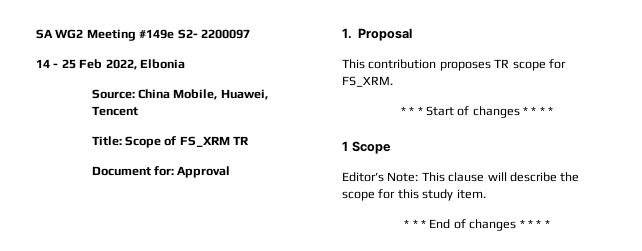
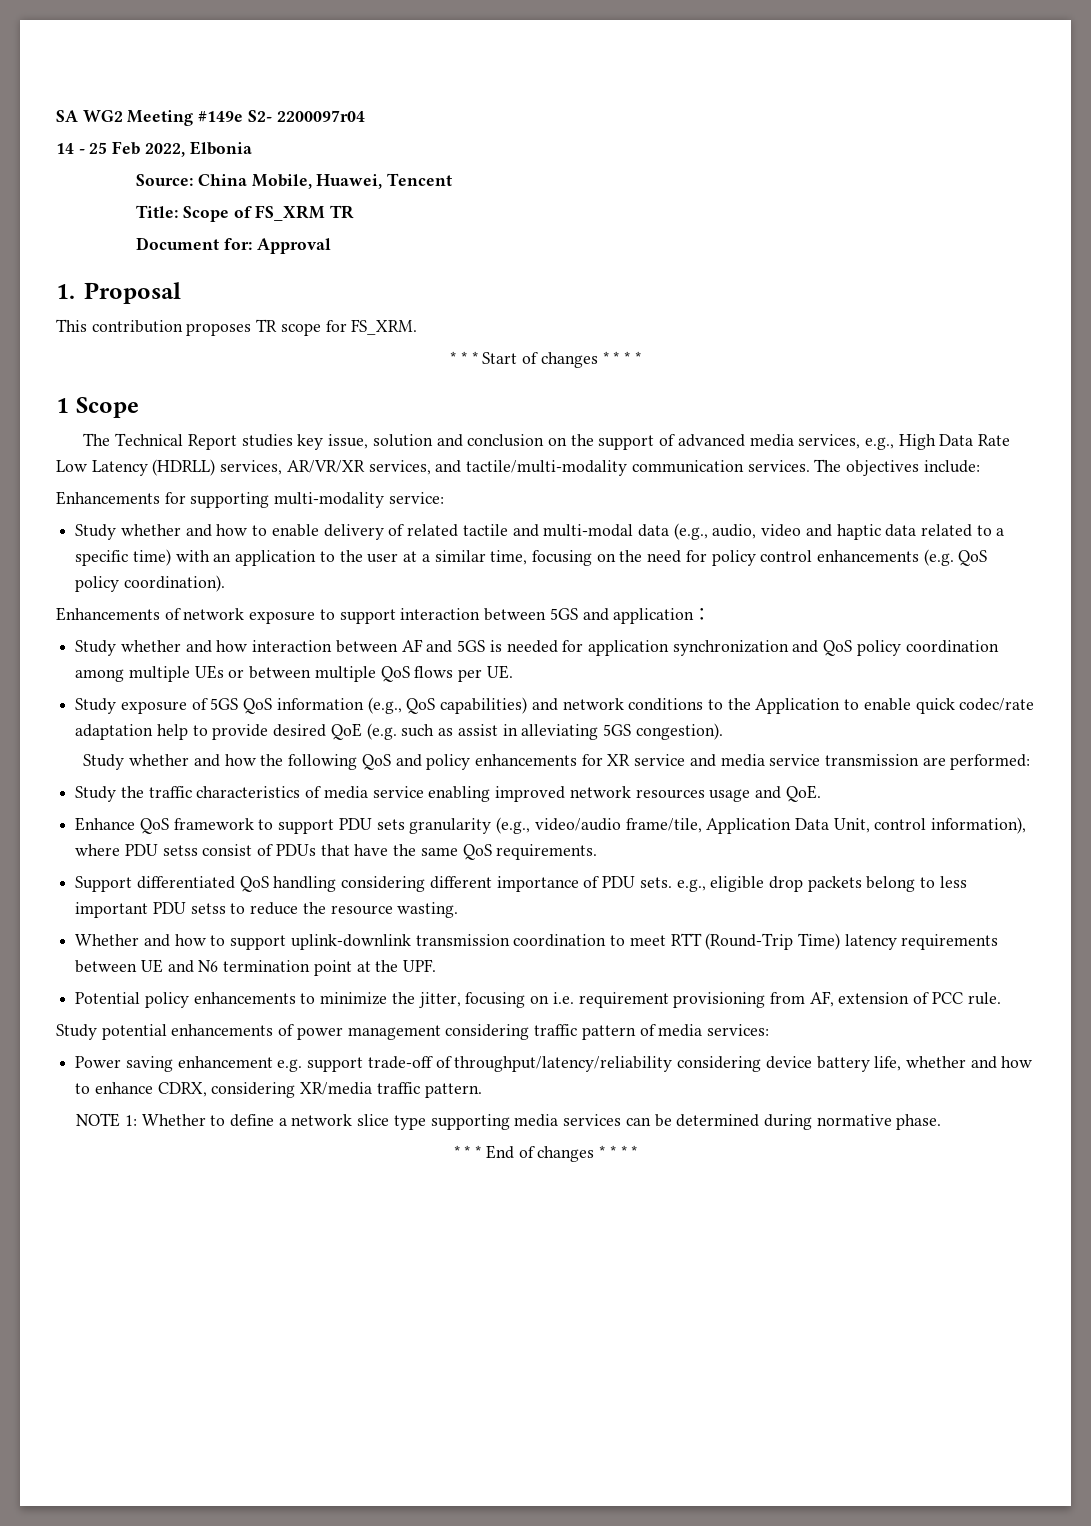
- SA WG2 Meeting #149e S2- 2200097
+ SA WG2 Meeting #149e S2- 2200097r04
- Editor’s Note: This clause will describe the scope for this study item.
+ The Technical Report studies key issue, solution and conclusion on the support of advanced media services, e.g., High Data Rate Low Latency (HDRLL) services, AR/VR/XR services, and tactile/multi-modality communication services. The objectives include:
+ Enhancements for supporting multi-modality service:
+ Study whether and how to enable delivery of related tactile and multi-modal data (e.g., audio, video and haptic data related to a specific time) with an application to the user at a similar time, focusing on the need for policy control enhancements (e.g. QoS policy coordination).
+ Enhancements of network exposure to support interaction between 5GS and application：
+ Study whether and how interaction between AF and 5GS is needed for application synchronization and QoS policy coordination among multiple UEs or between multiple QoS flows per UE.
+ Study exposure of 5GS QoS information (e.g., QoS capabilities) and network conditions to the Application to enable quick codec/rate adaptation help to provide desired QoE (e.g. such as assist in alleviating 5GS congestion).
+ Study whether and how the following QoS and policy enhancements for XR service and media service transmission are performed:
+ Study the traffic characteristics of media service enabling improved network resources usage and QoE.
+ Enhance QoS framework to support PDU sets granularity (e.g., video/audio frame/tile, Application Data Unit, control information), where PDU setss consist of PDUs that have the same QoS requirements.
+ Support differentiated QoS handling considering different importance of PDU sets. e.g., eligible drop packets belong to less important PDU setss to reduce the resource wasting.
+ Whether and how to support uplink-downlink transmission coordination to meet RTT (Round-Trip Time) latency requirements between UE and N6 termination point at the UPF.
+ Potential policy enhancements to minimize the jitter, focusing on i.e. requirement provisioning from AF, extension of PCC rule.
+ Study potential enhancements of power management considering traffic pattern of media services:
+ Power saving enhancement e.g. support trade-off of throughput/latency/reliability considering device battery life, whether and how to enhance CDRX, considering XR/media traffic pattern.
+ NOTE 1: Whether to define a network slice type supporting media services can be determined during normative phase.

